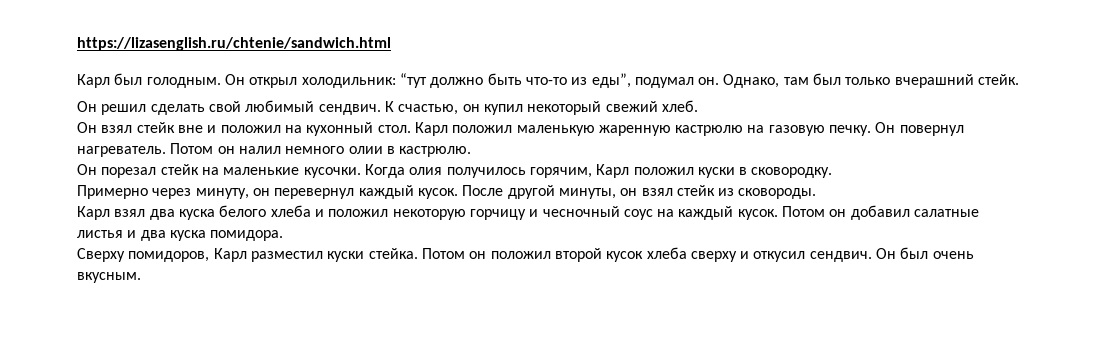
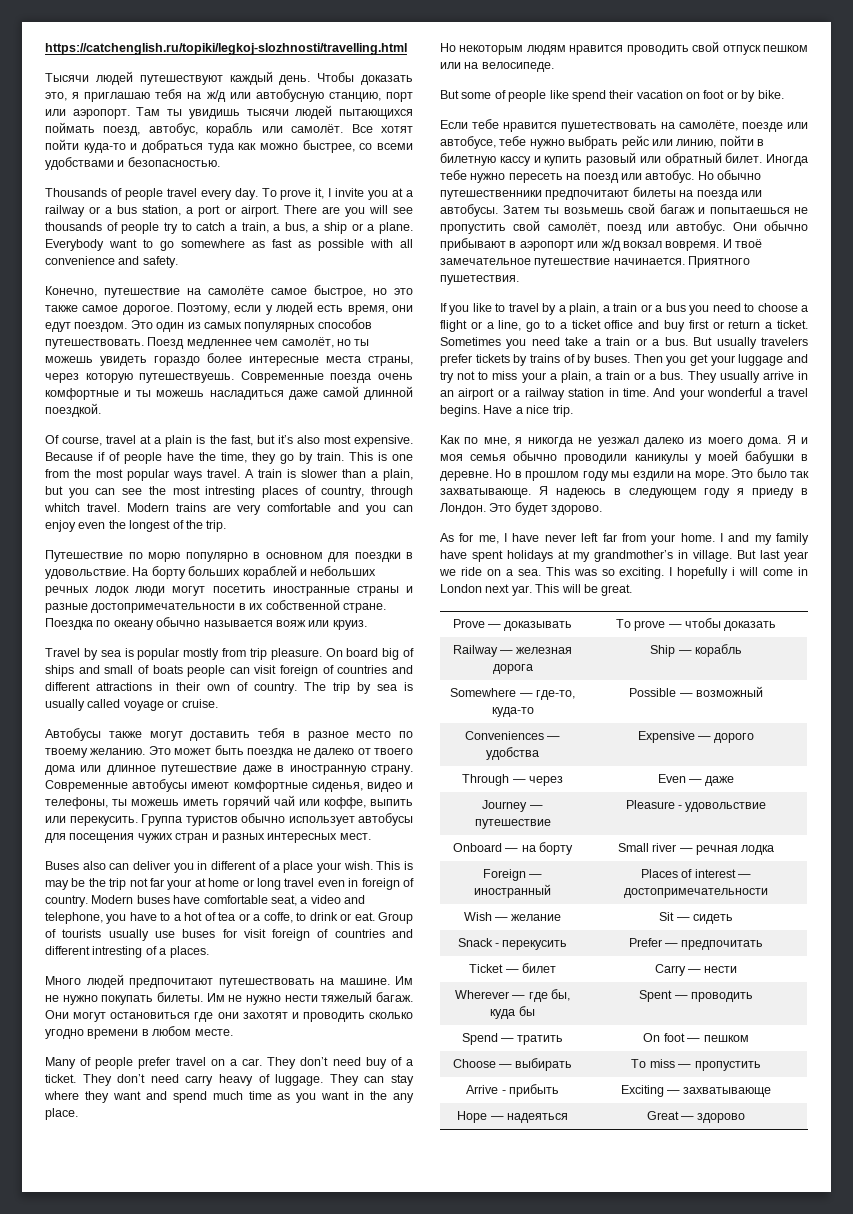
- https://lizasenglish.ru/chtenie/sandwich.html
- Карл был голодным. Он открыл холодильник: “тут должно быть что-то из еды”, подумал он. Однако, там был только вчерашний стейк.
- Он решил сделать свой любимый сендвич. К счастью, он купил некоторый свежий хлеб.
- Он взял стейк вне и положил на кухонный стол. Карл положил маленькую жаренную кастрюлю на газовую печку. Он повернул нагреватель. Потом он налил немного олии в кастрюлю.
- Он порезал стейк на маленькие кусочки. Когда олия получилось горячим, Карл положил куски в сковородку.
- Примерно через минуту, он перевернул каждый кусок. После другой минуты, он взял стейк из сковороды.
- Карл взял два куска белого хлеба и положил некоторую горчицу и чесночный соус на каждый кусок. Потом он добавил салатные листья и два куска помидора.
- Сверху помидоров, Карл разместил куски стейка. Потом он положил второй кусок хлеба сверху и откусил сендвич. Он был очень вкусным.
+ https://catchenglish.ru/topiki/legkoj-slozhnosti/travelling.html
+ Тысячи людей путешествуют каждый день. Чтобы доказать это, я приглашаю тебя на ж/д или автобусную станцию, порт или аэропорт. Там ты увидишь тысячи людей пытающихся поймать поезд, автобус, корабль или самолёт. Все хотят пойти куда-то и добраться туда как можно быстрее, со всеми удобствами и безопасностью.
+ Thousands of people travel every day. To prove it, I invite you at a railway or a bus station, a port or airport. There are you will see thousands of people try to catch a train, a bus, a ship or a plane. Everybody want to go somewhere as fast as possible with all convenience and safety.
+ Конечно, путешествие на самолёте самое быстрое, но это также самое дорогое. Поэтому, если у людей есть время, они едут поездом. Это один из самых популярных способов путешествовать. Поезд медленнее чем самолёт, но ты можешь увидеть гораздо более интересные места страны, через которую путешествуешь. Современные поезда очень комфортные и ты можешь насладиться даже самой длинной поездкой.
+ Of course, travel at a plain is the fast, but it’s also most expensive. Because if of people have the time, they go by train. This is one from the most popular ways travel. A train is slower than a plain, but you can see the most intresting places of country, through whitch travel. Modern trains are very comfortable and you can enjoy even the longest of the trip.
+ Путешествие по морю популярно в основном для поездки в удовольствие. На борту больших кораблей и небольших речных лодок люди могут посетить иностранные страны и разные достопримечательности в их собственной стране. Поездка по океану обычно называется вояж или круиз.
+ Travel by sea is popular mostly from trip pleasure. On board big of ships and small of boats people can visit foreign of countries and different attractions in their own of country. The trip by sea is usually called voyage or cruise.
+ Автобусы также могут доставить тебя в разное место по твоему желанию. Это может быть поездка не далеко от твоего дома или длинное путешествие даже в иностранную страну. Современные автобусы имеют комфортные сиденья, видео и телефоны, ты можешь иметь горячий чай или коффе, выпить или перекусить. Группа туристов обычно использует автобусы для посещения чужих стран и разных интересных мест.
+ Buses also can deliver you in different of a place your wish. This is may be the trip not far your at home or long travel even in foreign of country. Modern buses have comfortable seat, a video and telephone, you have to a hot of tea or a coffe, to drink or eat. Group of tourists usually use buses for visit foreign of countries and different intresting of a places.
+ Много людей предпочитают путешествовать на машине. Им не нужно покупать билеты. Им не нужно нести тяжелый багаж. Они могут остановиться где они захотят и проводить сколько угодно времени в любом месте.
+ Many of people prefer travel on a car. They don’t need buy of a ticket. They don’t need carry heavy of luggage. They can stay where they want and spend much time as you want in the any place.
+ Но некоторым людям нравится проводить свой отпуск пешком или на велосипеде.
+ But some of people like spend their vacation on foot or by bike.
+ Если тебе нравится пушетествовать на самолёте, поезде или автобусе, тебе нужно выбрать рейс или линию, пойти в билетную кассу и купить разовый или обратный билет. Иногда тебе нужно пересеть на поезд или автобус. Но обычно путешественники предпочитают билеты на поезда или автобусы. Затем ты возьмешь свой багаж и попытаешься не пропустить свой самолёт, поезд или автобус. Они обычно прибывают в аэропорт или ж/д вокзал вовремя. И твоё замечательное путешествие начинается. Приятного пушетествия.
+ If you like to travel by a plain, a train or a bus you need to choose a flight or a line, go to a ticket office and buy first or return a ticket. Sometimes you need take a train or a bus. But usually travelers prefer tickets by trains of by buses. Then you get your luggage and try not to miss your a plain, a train or a bus. They usually arrive in an airport or a railway station in time. And your wonderful a travel begins. Have a nice trip.
+ Как по мне, я никогда не уезжал далеко из моего дома. Я и моя семья обычно проводили каникулы у моей бабушки в деревне. Но в прошлом году мы ездили на море. Это было так захватывающе. Я надеюсь в следующем году я приеду в Лондон. Это будет здорово.
+ As for me, I have never left far from your home. I and my family have spent holidays at my grandmother’s in village. But last year we ride on a sea. This was so exciting. I hopefully i will come in London next yar. This will be great.
+ Prove — доказывать | To prove — чтобы доказать
+ Railway — железная дорога | Ship — корабль
+ Somewhere — где-то, куда-то | Possible — возможный
+ Conveniences — удобства | Expensive — дорого
+ Through — через | Even — даже
+ Journey — путешествие | Pleasure - удовольствие
+ Onboard — на борту | Small river — речная лодка
+ Foreign — иностранный | Places of interest — достопримечательности
+ Wish — желание | Sit — сидеть
+ Snack - перекусить | Prefer — предпочитать
+ Ticket — билет | Carry — нести
+ Wherever — где бы, куда бы | Spent — проводить
+ Spend — тратить | On foot — пешком
+ Choose — выбирать | To miss — пропустить
+ Arrive - прибыть | Exciting — захватывающе
+ Hope — надеяться | Great — здорово

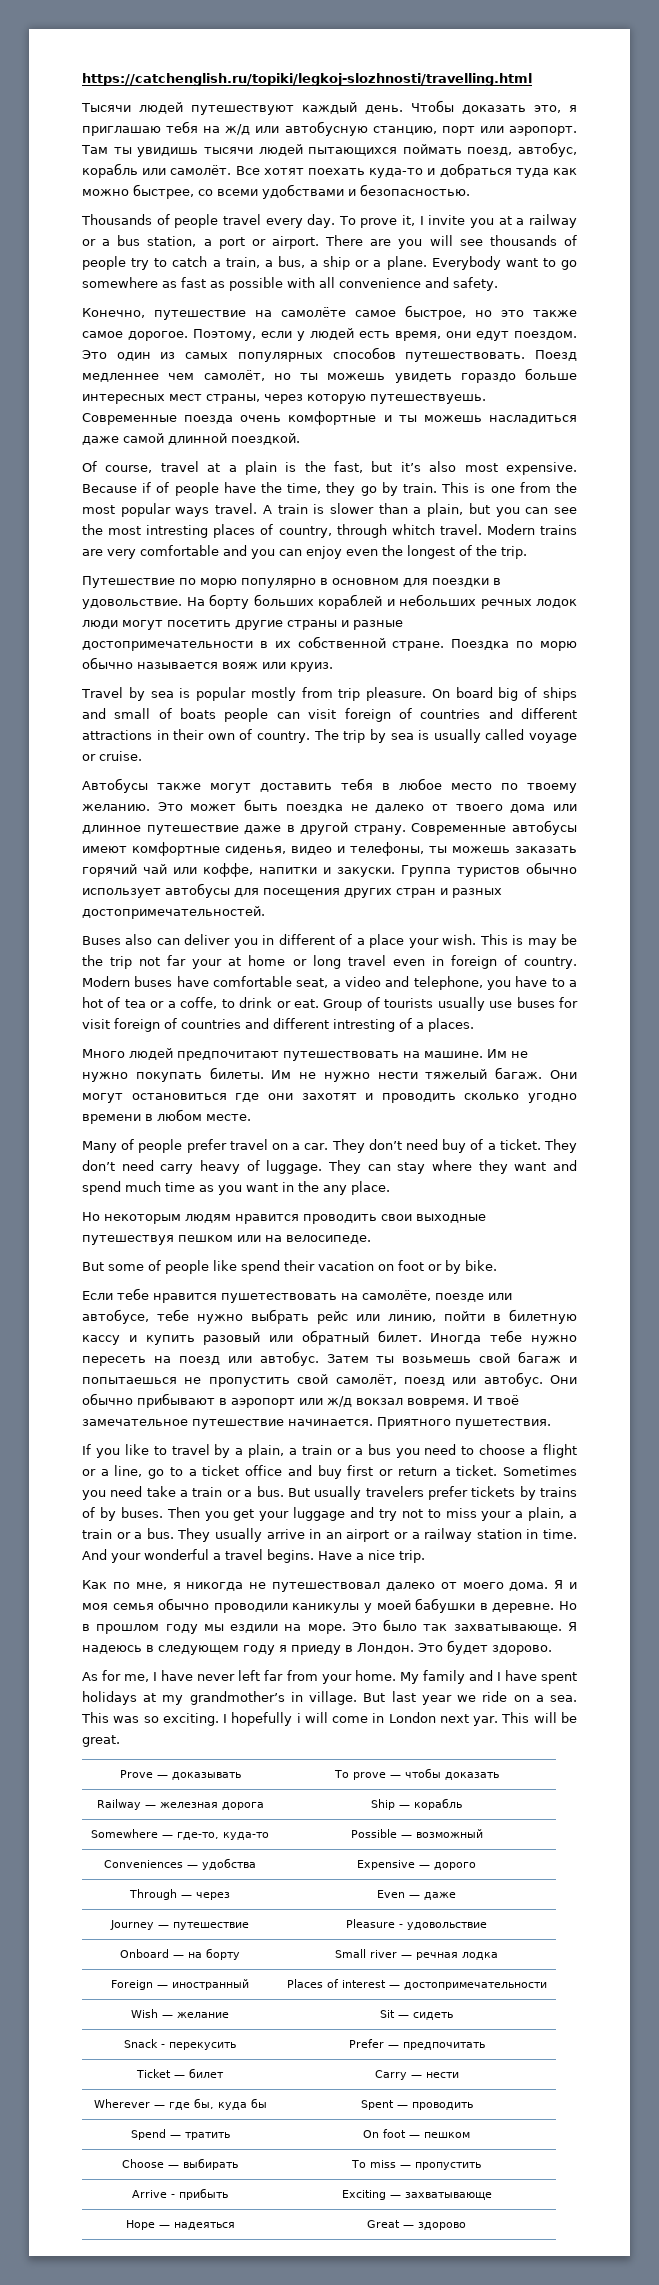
- Все хотят пойти куда-то и добраться туда как можно быстрее, со всеми удобствами и безопасностью.
+ Все хотят поехать куда-то и добраться туда как можно быстрее, со всеми удобствами и безопасностью.
- Поезд медленнее чем самолёт, но ты можешь увидеть гораздо более интересные места страны, через которую путешествуешь.
+ Поезд медленнее чем самолёт, но ты можешь увидеть гораздо больше интересных мест страны, через которую путешествуешь.
- На борту больших кораблей и небольших речных лодок люди могут посетить иностранные страны и разные достопримечательности в их собственной стране.
+ На борту больших кораблей и небольших речных лодок люди могут посетить другие страны и разные достопримечательности в их собственной стране.
- Поездка по океану обычно называется вояж или круиз.
+ Поездка по морю обычно называется вояж или круиз.
- Автобусы также могут доставить тебя в разное место по твоему желанию.
+ Автобусы также могут доставить тебя в любое место по твоему желанию.
- Это может быть поездка не далеко от твоего дома или длинное путешествие даже в иностранную страну.
+ Это может быть поездка не далеко от твоего дома или длинное путешествие даже в другой страну.
- Современные автобусы имеют комфортные сиденья, видео и телефоны, ты можешь иметь горячий чай или коффе, выпить или перекусить.
+ Современные автобусы имеют комфортные сиденья, видео и телефоны, ты можешь заказать горячий чай или коффе, напитки и закуски.
- Группа туристов обычно использует автобусы для посещения чужих стран и разных интересных мест.
+ Группа туристов обычно использует автобусы для посещения других стран и разных достопримечательностей.
- Но некоторым людям нравится проводить свой отпуск пешком или на велосипеде.
+ Но некоторым людям нравится проводить свои выходные путешествуя пешком или на велосипеде.
- Но обычно путешественники предпочитают билеты на поезда или автобусы.
- Как по мне, я никогда не уезжал далеко из моего дома.
+ Как по мне, я никогда не путешествовал далеко от моего дома.
- I and my family have spent holidays at my grandmother’s in village.
+ My family and I have spent holidays at my grandmother’s in village.

